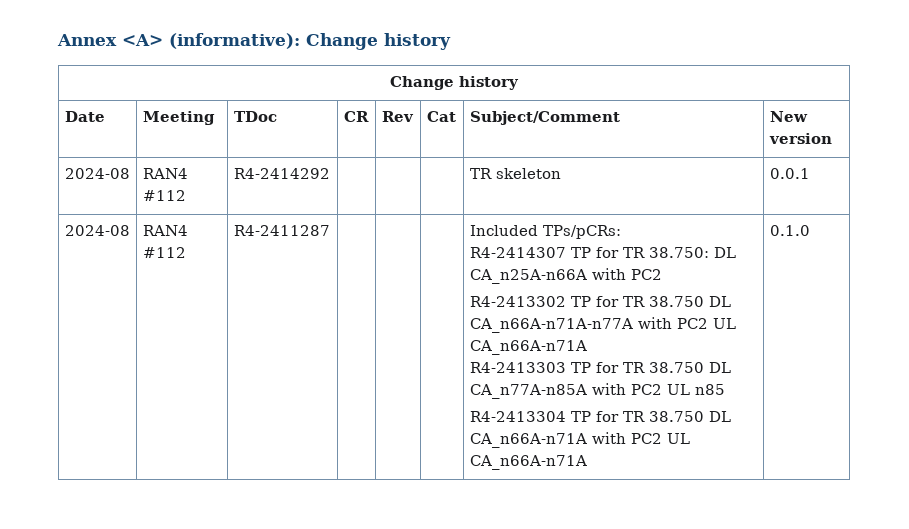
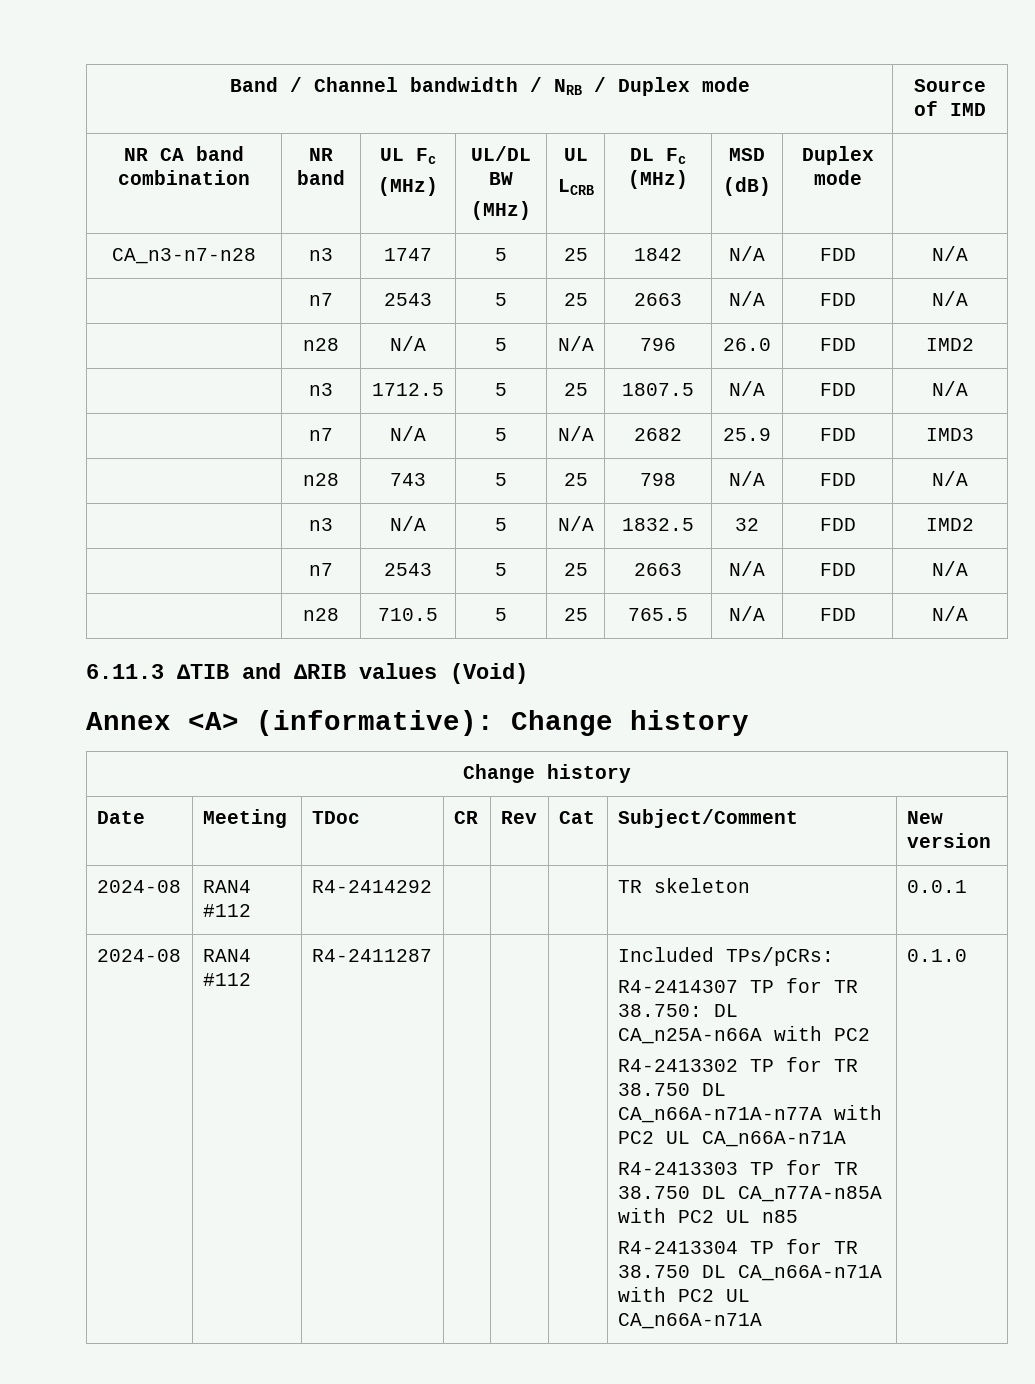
+ Band / Channel bandwidth / NRB / Duplex mode | Source of IMD
+ NR CA band combination | NR band | UL Fc
+ (MHz) | UL/DL BW
+ (MHz) | UL
+ LCRB | DL Fc (MHz) | MSD
+ (dB) | Duplex mode |
+ CA_n3-n7-n28 | n3 | 1747 | 5 | 25 | 1842 | N/A | FDD | N/A
+ | n7 | 2543 | 5 | 25 | 2663 | N/A | FDD | N/A
+ | n28 | N/A | 5 | N/A | 796 | 26.0 | FDD | IMD2
+ | n3 | 1712.5 | 5 | 25 | 1807.5 | N/A | FDD | N/A
+ | n7 | N/A | 5 | N/A | 2682 | 25.9 | FDD | IMD3
+ | n28 | 743 | 5 | 25 | 798 | N/A | FDD | N/A
+ | n3 | N/A | 5 | N/A | 1832.5 | 32 | FDD | IMD2
+ | n7 | 2543 | 5 | 25 | 2663 | N/A | FDD | N/A
+ | n28 | 710.5 | 5 | 25 | 765.5 | N/A | FDD | N/A
+ 6.11.3 ∆TIB and ∆RIB values (Void)

